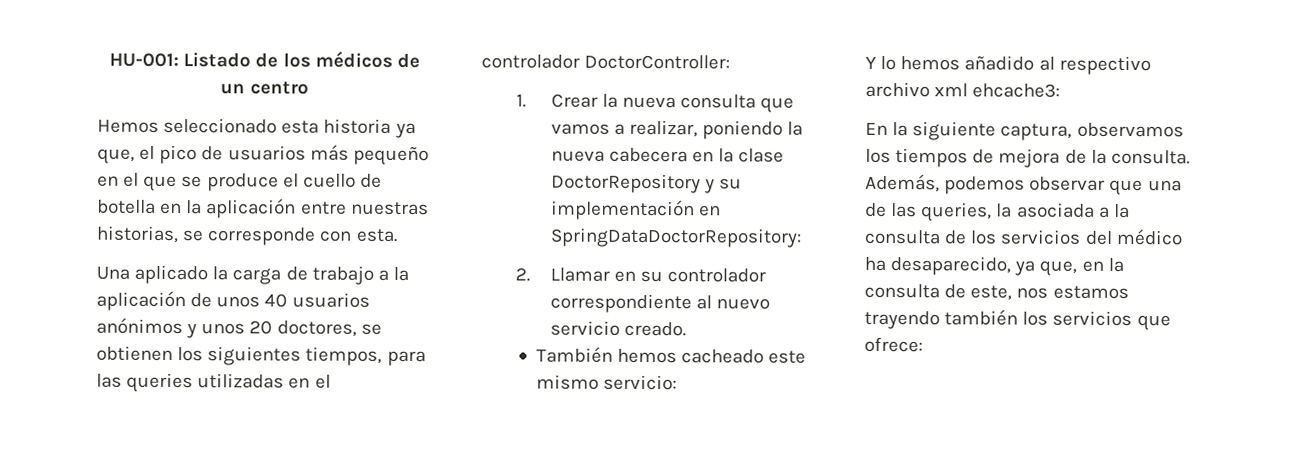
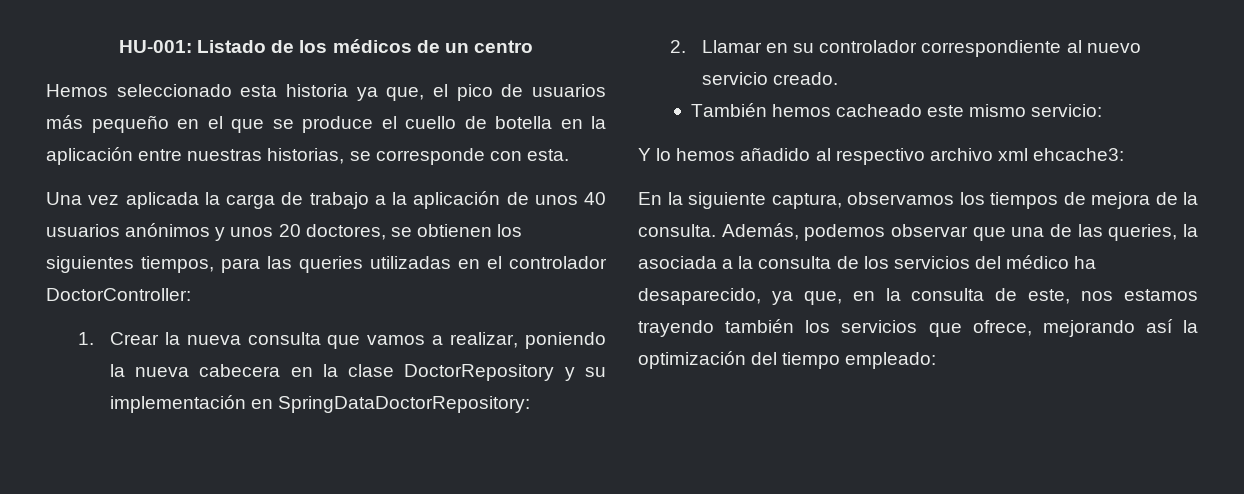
- Una aplicado la carga de trabajo a la aplicación de unos 40 usuarios anónimos y unos 20 doctores, se obtienen los siguientes tiempos, para las queries utilizadas en el controlador DoctorController:
+ Una vez aplicada la carga de trabajo a la aplicación de unos 40 usuarios anónimos y unos 20 doctores, se obtienen los siguientes tiempos, para las queries utilizadas en el controlador DoctorController:
- Además, podemos observar que una de las queries, la asociada a la consulta de los servicios del médico ha desaparecido, ya que, en la consulta de este, nos estamos trayendo también los servicios que ofrece:
+ Además, podemos observar que una de las queries, la asociada a la consulta de los servicios del médico ha desaparecido, ya que, en la consulta de este, nos estamos trayendo también los servicios que ofrece, mejorando así la optimización del tiempo empleado:

